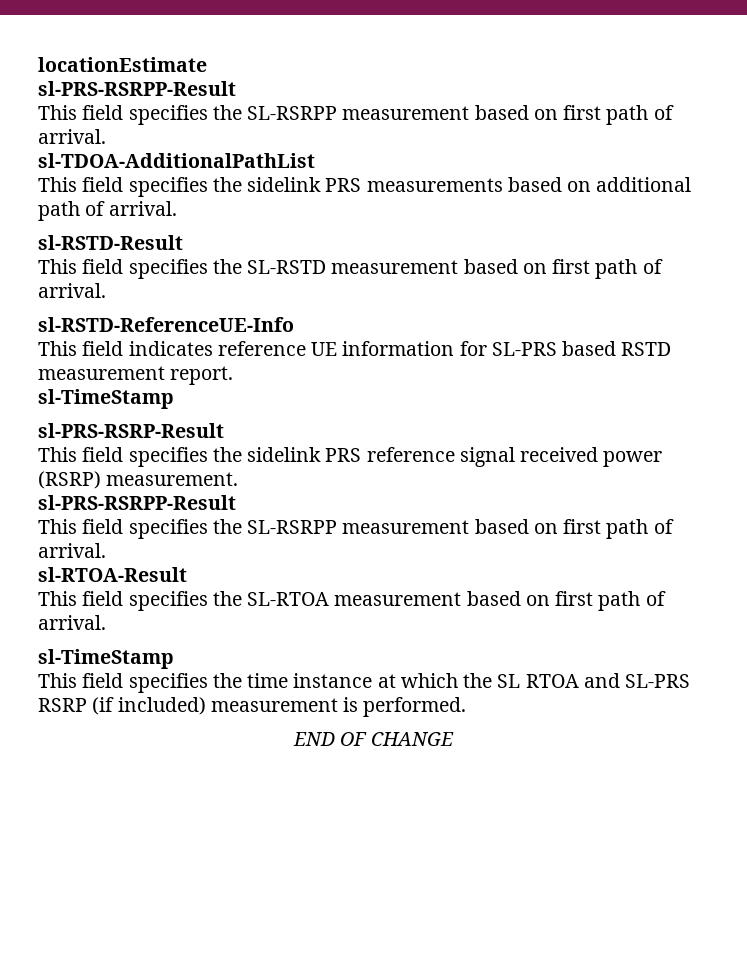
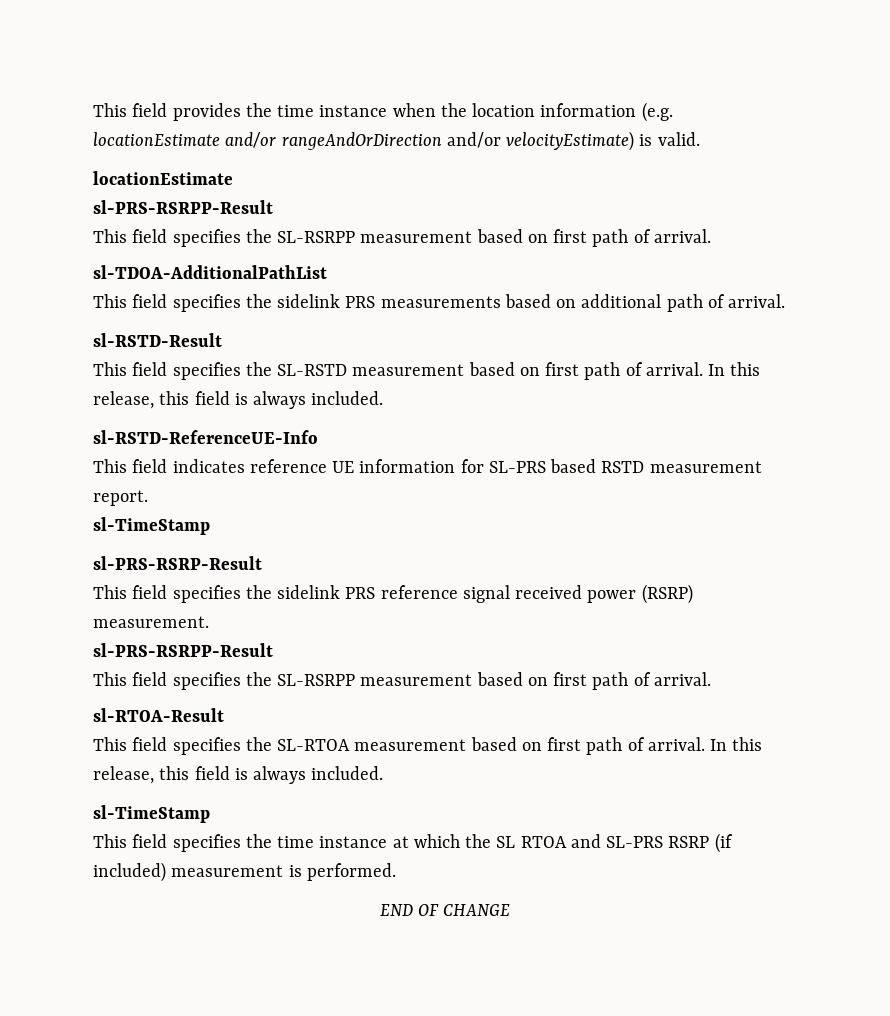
+ This field provides the time instance when the location information (e.g. locationEstimate and/or rangeAndOrDirection and/or velocityEstimate) is valid.
- This field specifies the SL-RSTD measurement based on first path of arrival.
+ This field specifies the SL-RSTD measurement based on first path of arrival. In this release, this field is always included.
- This field specifies the SL-RTOA measurement based on first path of arrival.
+ This field specifies the SL-RTOA measurement based on first path of arrival. In this release, this field is always included.

